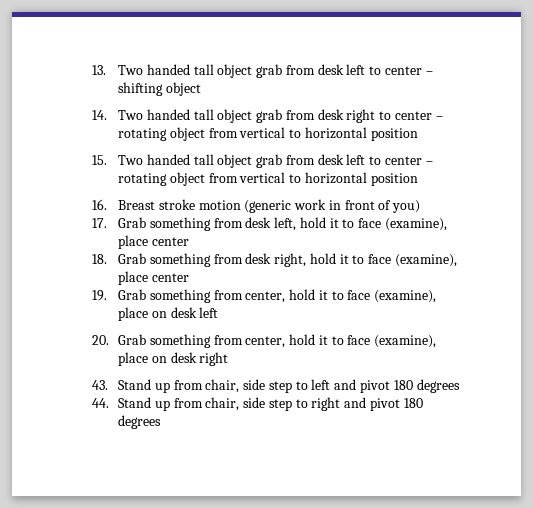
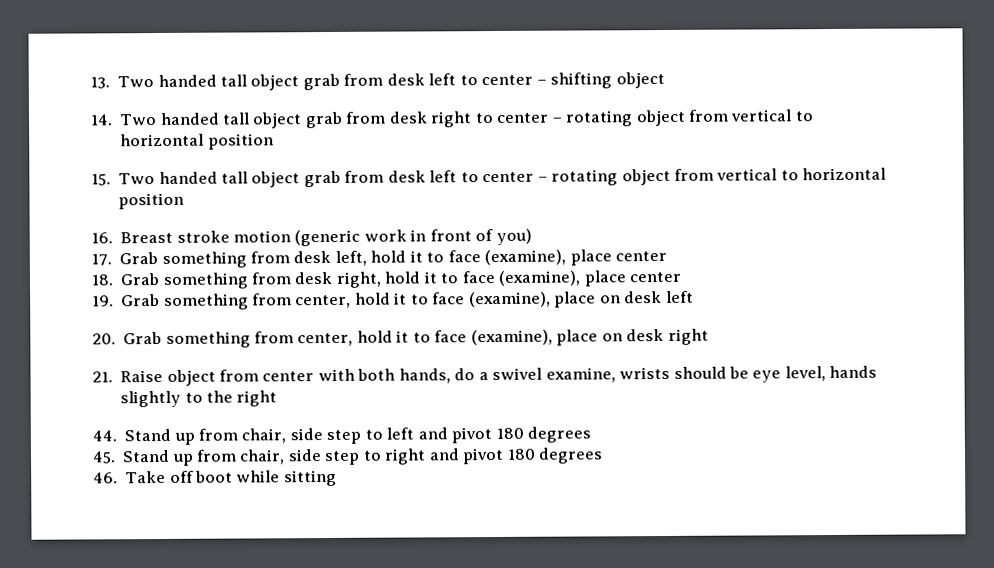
- 43. Stand up from chair, side step to left and pivot 180 degrees
+ 21. Raise object from center with both hands, do a swivel examine, wrists should be eye level, hands slightly to the right
+ 44. Stand up from chair, side step to left and pivot 180 degrees
- 44. Stand up from chair, side step to right and pivot 180 degrees
+ 45. Stand up from chair, side step to right and pivot 180 degrees
+ 46. Take off boot while sitting

